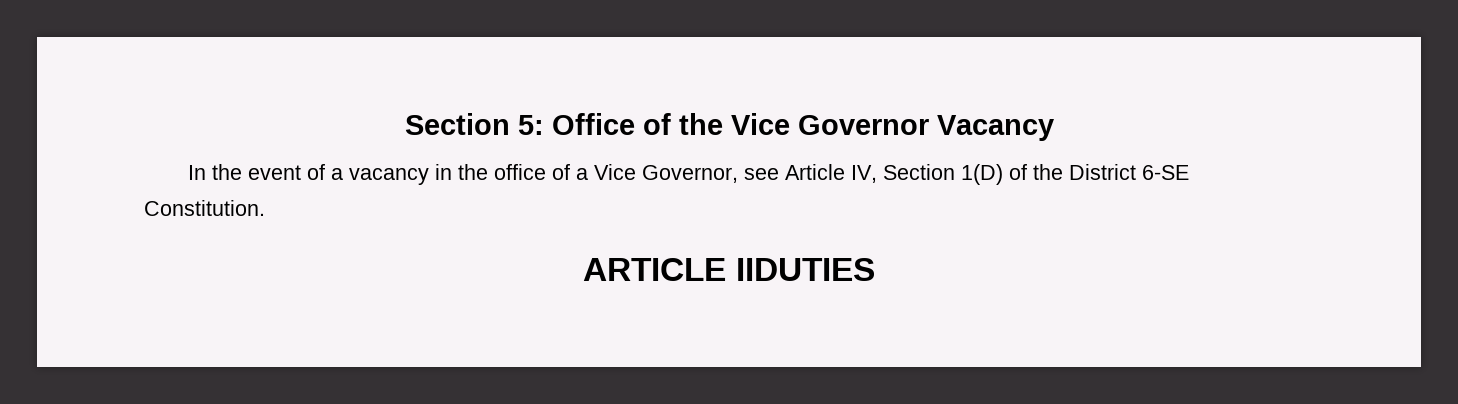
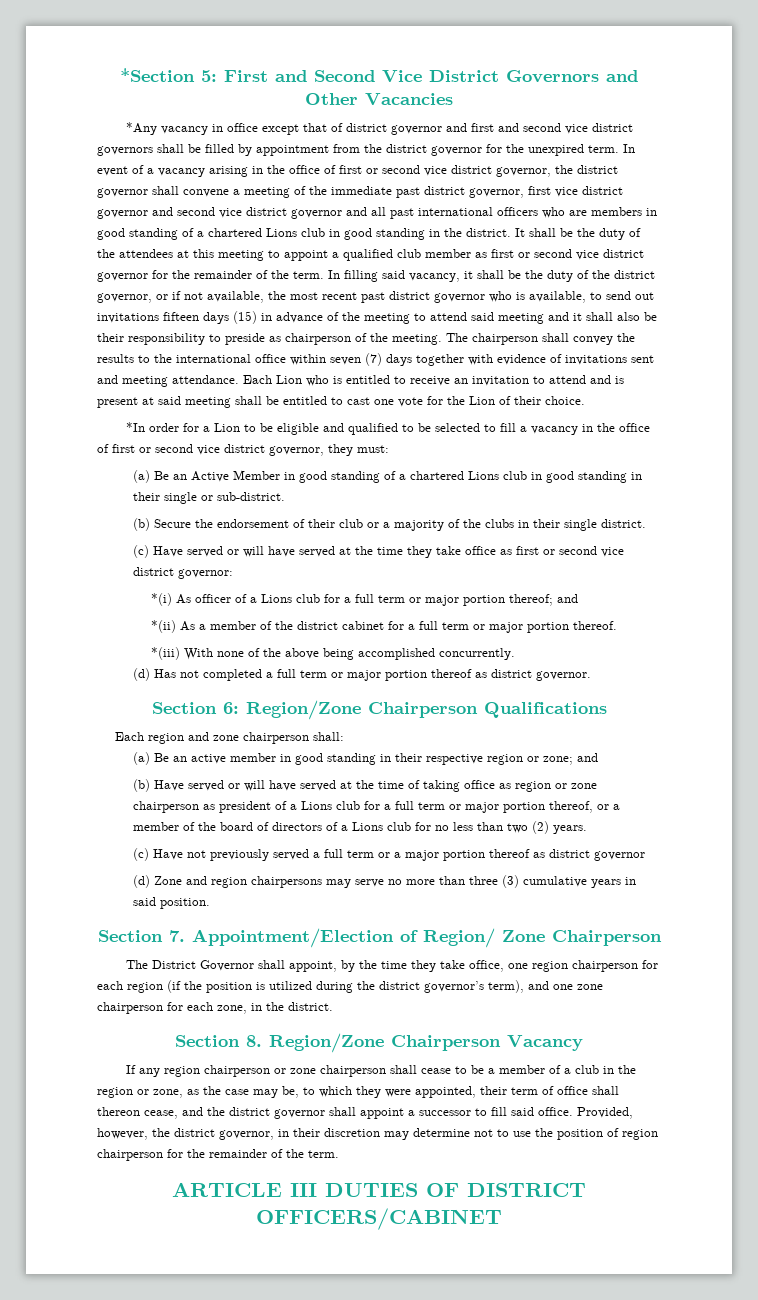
- Section 5: Office of the Vice Governor Vacancy
- In the event of a vacancy in the office of a Vice Governor, see Article IV, Section 1(D) of the District 6-SE Constitution.
- ARTICLE IIDUTIES
+ *Section 5: First and Second Vice District Governors and Other Vacancies
+ *Any vacancy in office except that of district governor and first and second vice district governors shall be filled by appointment from the district governor for the unexpired term. In event of a vacancy arising in the office of first or second vice district governor, the district governor shall convene a meeting of the immediate past district governor, first vice district governor and second vice district governor and all past international officers who are members in good standing of a chartered Lions club in good standing in the district. It shall be the duty of the attendees at this meeting to appoint a qualified club member as first or second vice district governor for the remainder of the term. In filling said vacancy, it shall be the duty of the district governor, or if not available, the most recent past district governor who is available, to send out invitations fifteen days (15) in advance of the meeting to attend said meeting and it shall also be their responsibility to preside as chairperson of the meeting. The chairperson shall convey the results to the international office within seven (7) days together with evidence of invitations sent and meeting attendance. Each Lion who is entitled to receive an invitation to attend and is present at said meeting shall be entitled to cast one vote for the Lion of their choice.
+ *In order for a Lion to be eligible and qualified to be selected to fill a vacancy in the office of first or second vice district governor, they must:
+ (a) Be an Active Member in good standing of a chartered Lions club in good standing in their single or sub-district.
+ (b) Secure the endorsement of their club or a majority of the clubs in their single district.
+ (c) Have served or will have served at the time they take office as first or second vice district governor:
+ *(i) As officer of a Lions club for a full term or major portion thereof; and
+ *(ii) As a member of the district cabinet for a full term or major portion thereof.
+ *(iii) With none of the above being accomplished concurrently.
+ (d) Has not completed a full term or major portion thereof as district governor.
+ Section 6: Region/Zone Chairperson Qualifications
+ Each region and zone chairperson shall:
+ (a) Be an active member in good standing in their respective region or zone; and
+ (b) Have served or will have served at the time of taking office as region or zone chairperson as president of a Lions club for a full term or major portion thereof, or a member of the board of directors of a Lions club for no less than two (2) years.
+ (c) Have not previously served a full term or a major portion thereof as district governor
+ (d) Zone and region chairpersons may serve no more than three (3) cumulative years in said position.
+ Section 7. Appointment/Election of Region/ Zone Chairperson
+ The District Governor shall appoint, by the time they take office, one region chairperson for each region (if the position is utilized during the district governor’s term), and one zone chairperson for each zone, in the district.
+ Section 8. Region/Zone Chairperson Vacancy
+ If any region chairperson or zone chairperson shall cease to be a member of a club in the region or zone, as the case may be, to which they were appointed, their term of office shall thereon cease, and the district governor shall appoint a successor to fill said office. Provided, however, the district governor, in their discretion may determine not to use the position of region chairperson for the remainder of the term.
+ ARTICLE III DUTIES OF DISTRICT OFFICERS/CABINET

